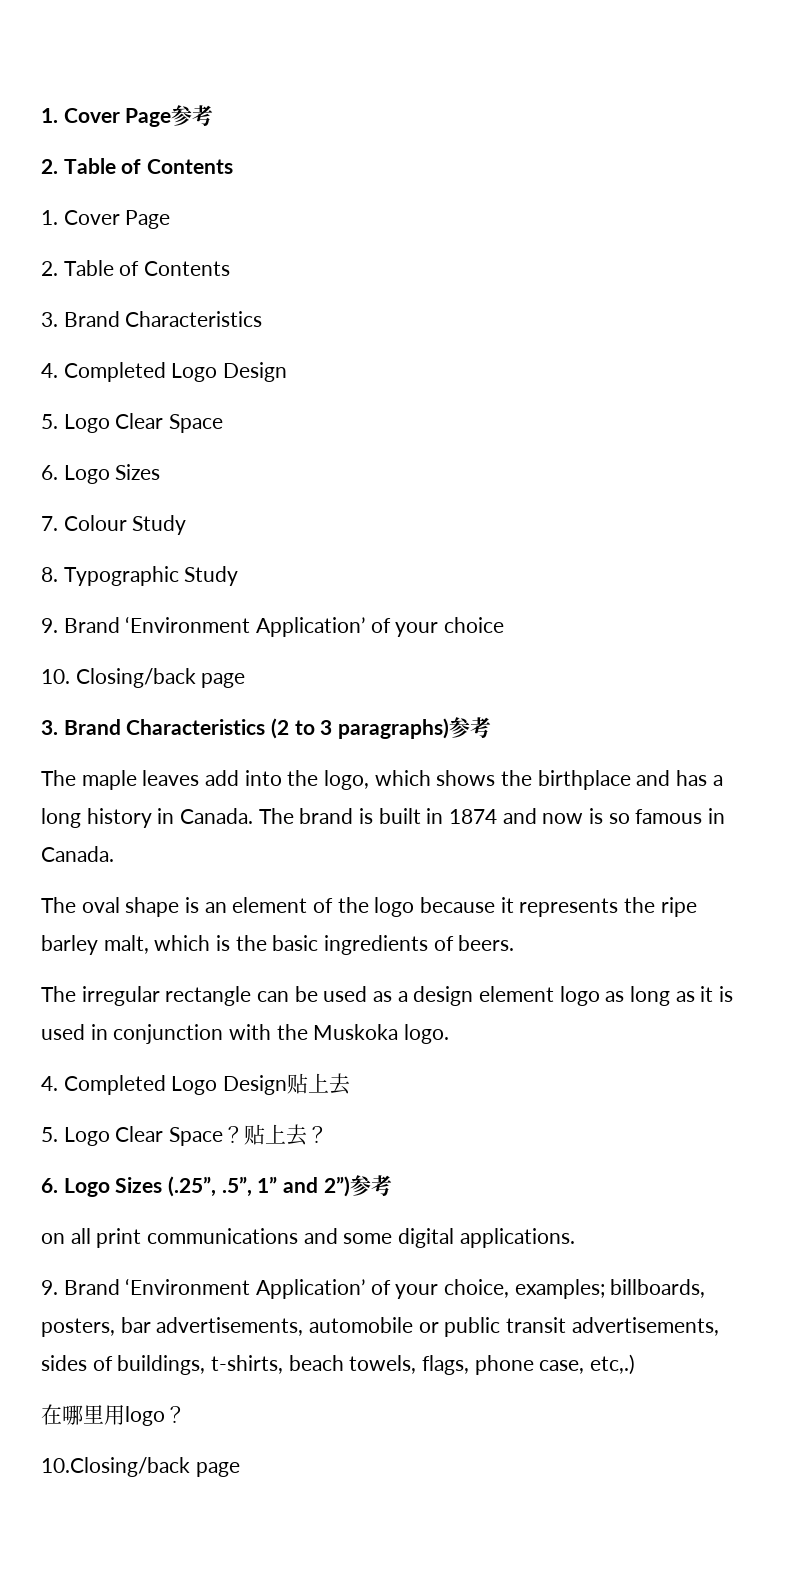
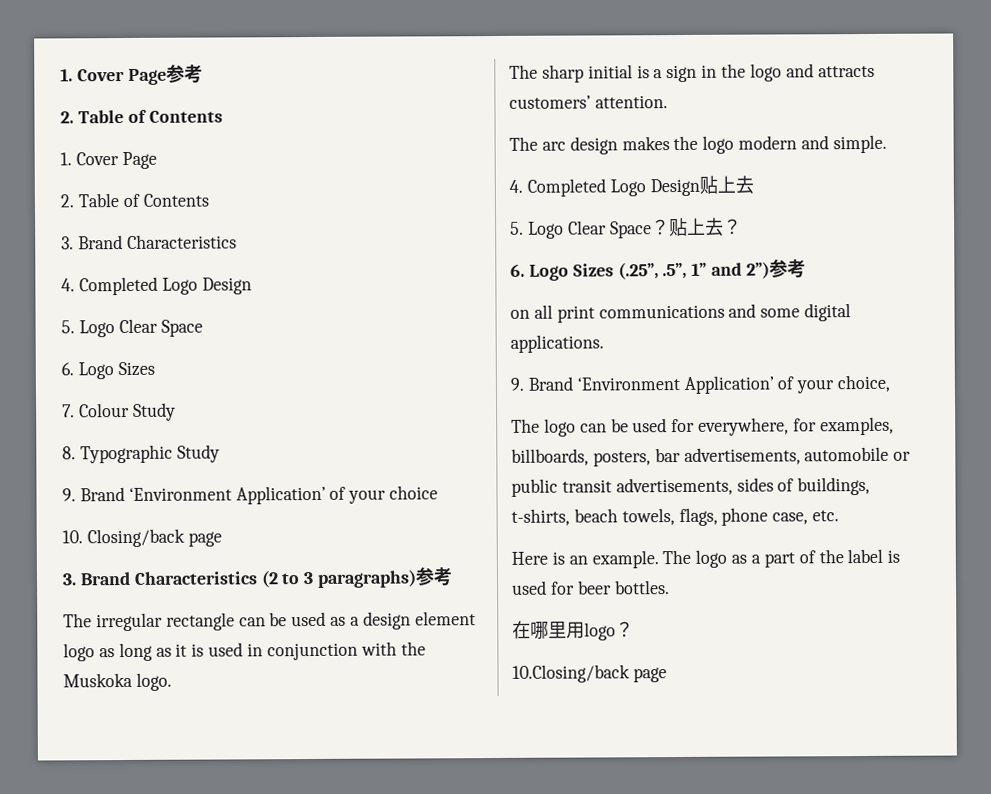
- The maple leaves add into the logo, which shows the birthplace and has a long history in Canada. The brand is built in 1874 and now is so famous in Canada.
- The oval shape is an element of the logo because it represents the ripe barley malt, which is the basic ingredients of beers.
+ The sharp initial is a sign in the logo and attracts customers’ attention.
+ The arc design makes the logo modern and simple.
- 9. Brand ‘Environment Application’ of your choice, examples; billboards, posters, bar advertisements, automobile or public transit advertisements, sides of buildings, t-shirts, beach towels, flags, phone case, etc,.)
+ 9. Brand ‘Environment Application’ of your choice,
+ The logo can be used for everywhere, for examples, billboards, posters, bar advertisements, automobile or public transit advertisements, sides of buildings, t-shirts, beach towels, flags, phone case, etc.
+ Here is an example. The logo as a part of the label is used for beer bottles.

